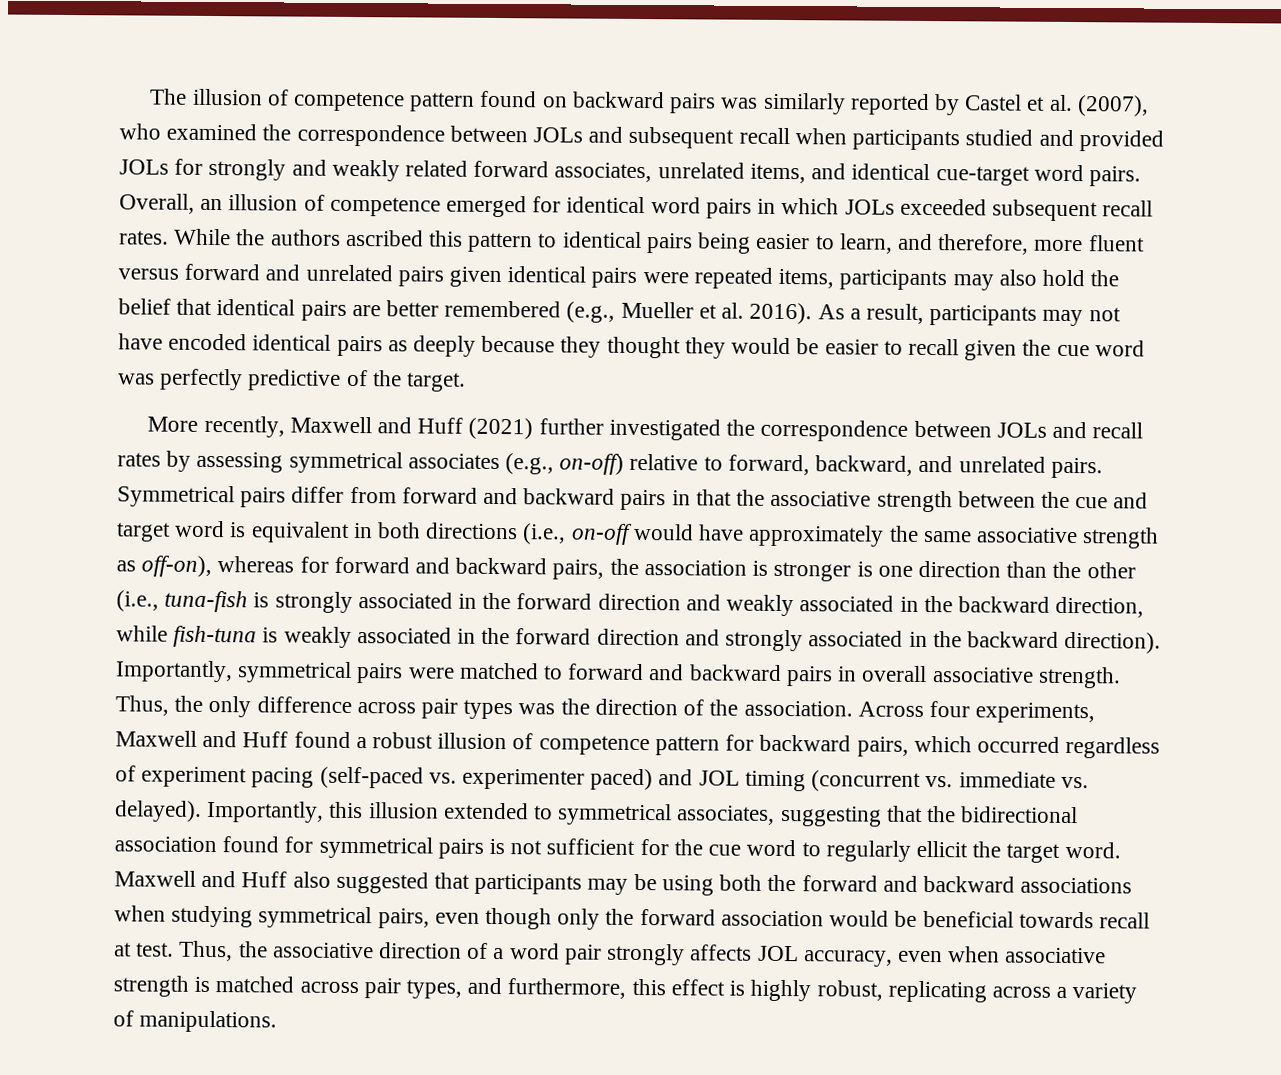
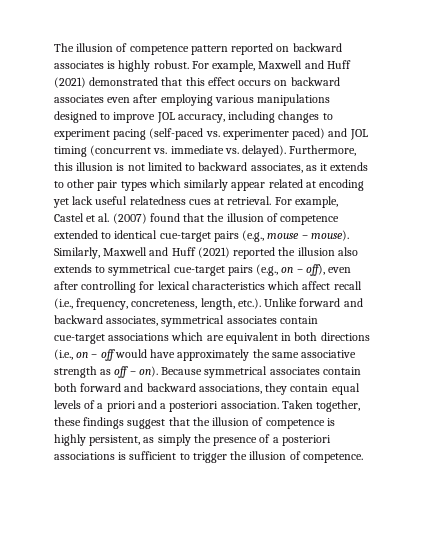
- The illusion of competence pattern found on backward pairs was similarly reported by Castel et al. (2007), who examined the correspondence between JOLs and subsequent recall when participants studied and provided JOLs for strongly and weakly related forward associates, unrelated items, and identical cue-target word pairs. Overall, an illusion of competence emerged for identical word pairs in which JOLs exceeded subsequent recall rates. While the authors ascribed this pattern to identical pairs being easier to learn, and therefore, more fluent versus forward and unrelated pairs given identical pairs were repeated items, participants may also hold the belief that identical pairs are better remembered (e.g., Mueller et al. 2016). As a result, participants may not have encoded identical pairs as deeply because they thought they would be easier to recall given the cue word was perfectly predictive of the target.
- More recently, Maxwell and Huff (2021) further investigated the correspondence between JOLs and recall rates by assessing symmetrical associates (e.g., on-off) relative to forward, backward, and unrelated pairs. Symmetrical pairs differ from forward and backward pairs in that the associative strength between the cue and target word is equivalent in both directions (i.e., on-off would have approximately the same associative strength as off-on), whereas for forward and backward pairs, the association is stronger is one direction than the other (i.e., tuna-fish is strongly associated in the forward direction and weakly associated in the backward direction, while fish-tuna is weakly associated in the forward direction and strongly associated in the backward direction). Importantly, symmetrical pairs were matched to forward and backward pairs in overall associative strength. Thus, the only difference across pair types was the direction of the association. Across four experiments, Maxwell and Huff found a robust illusion of competence pattern for backward pairs, which occurred regardless of experiment pacing (self-paced vs. experimenter paced) and JOL timing (concurrent vs. immediate vs. delayed).
+ The illusion of competence pattern reported on backward associates is highly robust. For example, Maxwell and Huff (2021) demonstrated that this effect occurs on backward associates even after employing various manipulations designed to improve JOL accuracy, including changes to experiment pacing (self-paced vs. experimenter paced) and JOL timing (concurrent vs. immediate vs. delayed).
- Importantly, this illusion extended to symmetrical associates, suggesting that the bidirectional association found for symmetrical pairs is not sufficient for the cue word to regularly ellicit the target word. Maxwell and Huff also suggested that participants may be using both the forward and backward associations when studying symmetrical pairs, even though only the forward association would be beneficial towards recall at test. Thus, the associative direction of a word pair strongly affects JOL accuracy, even when associative strength is matched across pair types, and furthermore, this effect is highly robust, replicating across a variety of manipulations.
+ Furthermore, this illusion is not limited to backward associates, as it extends to other pair types which similarly appear related at encoding yet lack useful relatedness cues at retrieval. For example, Castel et al. (2007) found that the illusion of competence extended to identical cue-target pairs (e.g., mouse – mouse). Similarly, Maxwell and Huff (2021) reported the illusion also extends to symmetrical cue-target pairs (e.g., on – off), even after controlling for lexical characteristics which affect recall (i.e., frequency, concreteness, length, etc.). Unlike forward and backward associates, symmetrical associates contain cue-target associations which are equivalent in both directions (i.e., on – off would have approximately the same associative strength as off – on). Because symmetrical associates contain both forward and backward associations, they contain equal levels of a priori and a posteriori association. Taken together, these findings suggest that the illusion of competence is highly persistent, as simply the presence of a posteriori associations is sufficient to trigger the illusion of competence.

